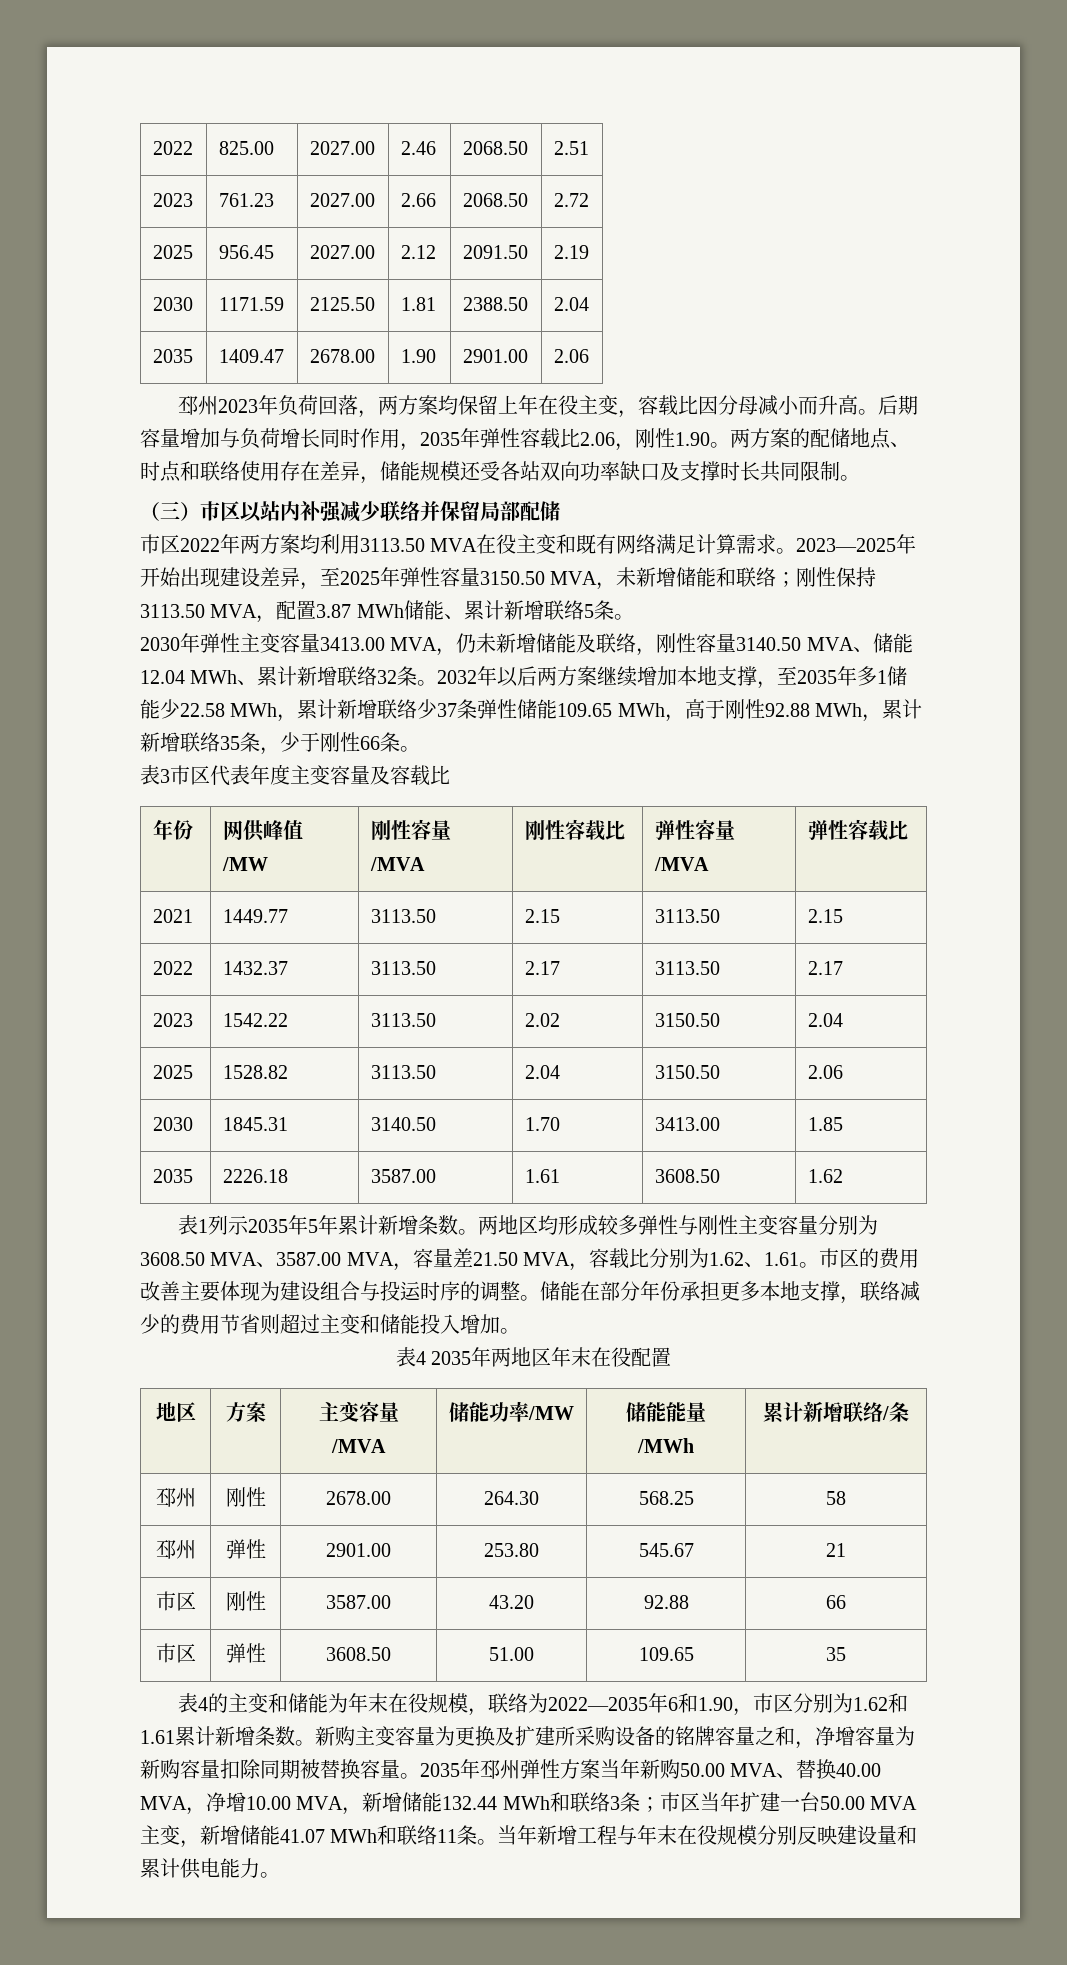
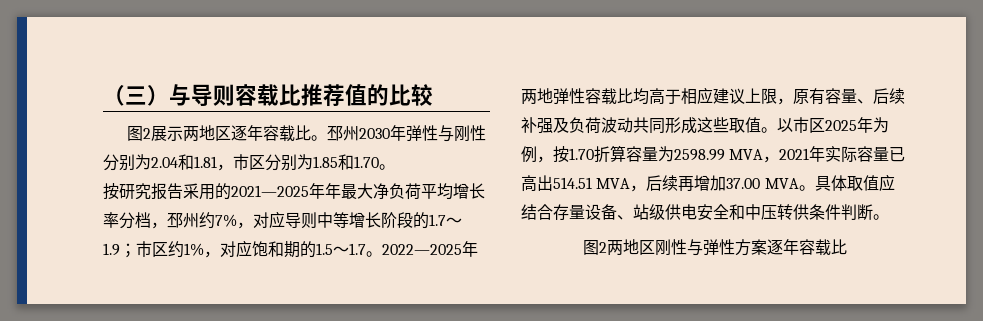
- 2022 | 825.00 | 2027.00 | 2.46 | 2068.50 | 2.51
- 2023 | 761.23 | 2027.00 | 2.66 | 2068.50 | 2.72
- 2025 | 956.45 | 2027.00 | 2.12 | 2091.50 | 2.19
- 2030 | 1171.59 | 2125.50 | 1.81 | 2388.50 | 2.04
- 2035 | 1409.47 | 2678.00 | 1.90 | 2901.00 | 2.06
- 邳州2023年负荷回落，两方案均保留上年在役主变，容载比因分母减小而升高。后期容量增加与负荷增长同时作用，2035年弹性容载比2.06，刚性1.90。两方案的配储地点、时点和联络使用存在差异，储能规模还受各站双向功率缺口及支撑时长共同限制。
- （三）市区以站内补强减少联络并保留局部配储
- 市区2022年两方案均利用3113.50 MVA在役主变和既有网络满足计算需求。2023—2025年开始出现建设差异，至2025年弹性容量3150.50 MVA，未新增储能和联络；刚性保持3113.50 MVA，配置3.87 MWh储能、累计新增联络5条。
- 2030年弹性主变容量3413.00 MVA，仍未新增储能及联络，刚性容量3140.50 MVA、储能12.04 MWh、累计新增联络32条。2032年以后两方案继续增加本地支撑，至2035年多1储能少22.58 MWh，累计新增联络少37条弹性储能109.65 MWh，高于刚性92.88 MWh，累计新增联络35条，少于刚性66条。
- 表3市区代表年度主变容量及容载比
- 年份 | 网供峰值/MW | 刚性容量/MVA | 刚性容载比 | 弹性容量/MVA | 弹性容载比
- 2021 | 1449.77 | 3113.50 | 2.15 | 3113.50 | 2.15
- 2022 | 1432.37 | 3113.50 | 2.17 | 3113.50 | 2.17
- 2023 | 1542.22 | 3113.50 | 2.02 | 3150.50 | 2.04
- 2025 | 1528.82 | 3113.50 | 2.04 | 3150.50 | 2.06
- 2030 | 1845.31 | 3140.50 | 1.70 | 3413.00 | 1.85
- 2035 | 2226.18 | 3587.00 | 1.61 | 3608.50 | 1.62
- 表1列示2035年5年累计新增条数。两地区均形成较多弹性与刚性主变容量分别为3608.50 MVA、3587.00 MVA，容量差21.50 MVA，容载比分别为1.62、1.61。市区的费用改善主要体现为建设组合与投运时序的调整。储能在部分年份承担更多本地支撑，联络减少的费用节省则超过主变和储能投入增加。
- 表4 2035年两地区年末在役配置
- 地区 | 方案 | 主变容量/MVA | 储能功率/MW | 储能能量/MWh | 累计新增联络/条
- 邳州 | 刚性 | 2678.00 | 264.30 | 568.25 | 58
- 邳州 | 弹性 | 2901.00 | 253.80 | 545.67 | 21
- 市区 | 刚性 | 3587.00 | 43.20 | 92.88 | 66
- 市区 | 弹性 | 3608.50 | 51.00 | 109.65 | 35
- 表4的主变和储能为年末在役规模，联络为2022—2035年6和1.90，市区分别为1.62和1.61累计新增条数。新购主变容量为更换及扩建所采购设备的铭牌容量之和，净增容量为新购容量扣除同期被替换容量。2035年邳州弹性方案当年新购50.00 MVA、替换40.00 MVA，净增10.00 MVA，新增储能132.44 MWh和联络3条；市区当年扩建一台50.00 MVA主变，新增储能41.07 MWh和联络11条。当年新增工程与年末在役规模分别反映建设量和累计供电能力。
+ （三）与导则容载比推荐值的比较
+ 图2展示两地区逐年容载比。邳州2030年弹性与刚性分别为2.04和1.81，市区分别为1.85和1.70。
+ 按研究报告采用的2021—2025年年最大净负荷平均增长率分档，邳州约7%，对应导则中等增长阶段的1.7～1.9；市区约1%，对应饱和期的1.5～1.7。2022—2025年两地弹性容载比均高于相应建议上限，原有容量、后续补强及负荷波动共同形成这些取值。以市区2025年为例，按1.70折算容量为2598.99 MVA，2021年实际容量已高出514.51 MVA，后续再增加37.00 MVA。具体取值应结合存量设备、站级供电安全和中压转供条件判断。
+ 图2两地区刚性与弹性方案逐年容载比

